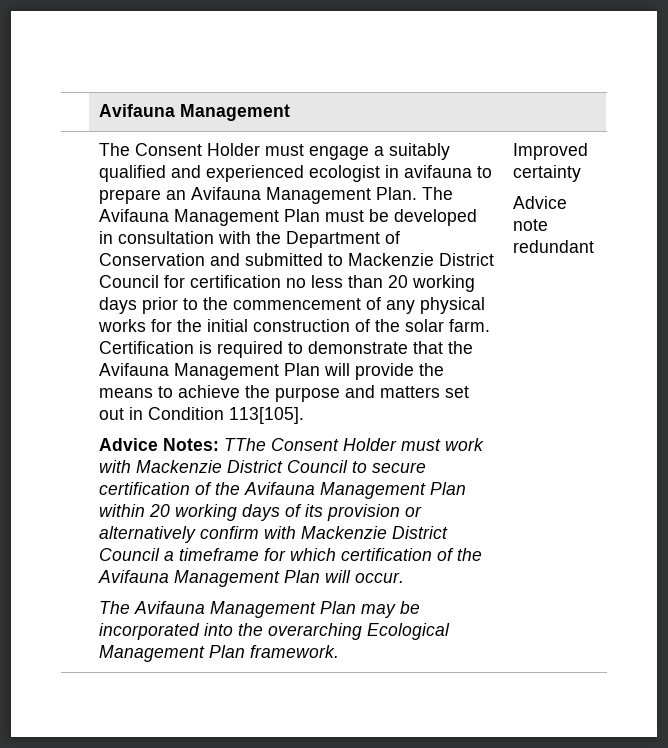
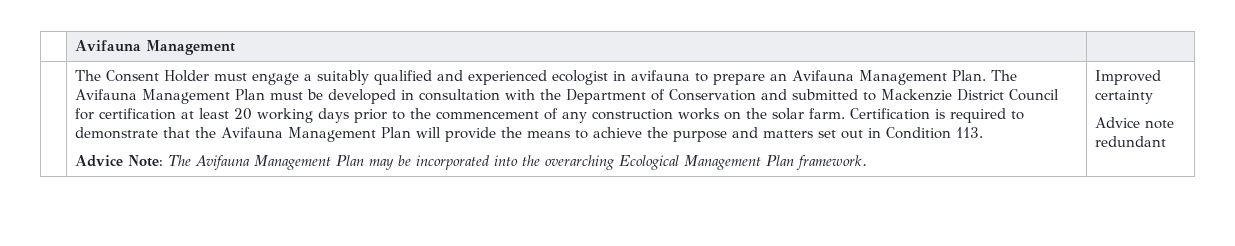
- The Avifauna Management Plan must be developed in consultation with the Department of Conservation and submitted to Mackenzie District Council for certification no less than 20 working days prior to the commencement of any physical works for the initial construction of the solar farm.
+ The Avifauna Management Plan must be developed in consultation with the Department of Conservation and submitted to Mackenzie District Council for certification at least 20 working days prior to the commencement of any construction works on the solar farm.
- Certification is required to demonstrate that the Avifauna Management Plan will provide the means to achieve the purpose and matters set out in Condition 113[105].
- Advice Notes: TThe Consent Holder must work with Mackenzie District Council to secure certification of the Avifauna Management Plan within 20 working days of its provision or alternatively confirm with Mackenzie District Council a timeframe for which certification of the Avifauna Management Plan will occur.
- The Avifauna Management Plan may be incorporated into the overarching Ecological Management Plan framework.
+ Certification is required to demonstrate that the Avifauna Management Plan will provide the means to achieve the purpose and matters set out in Condition 113.
+ Advice Note: The Avifauna Management Plan may be incorporated into the overarching Ecological Management Plan framework.

